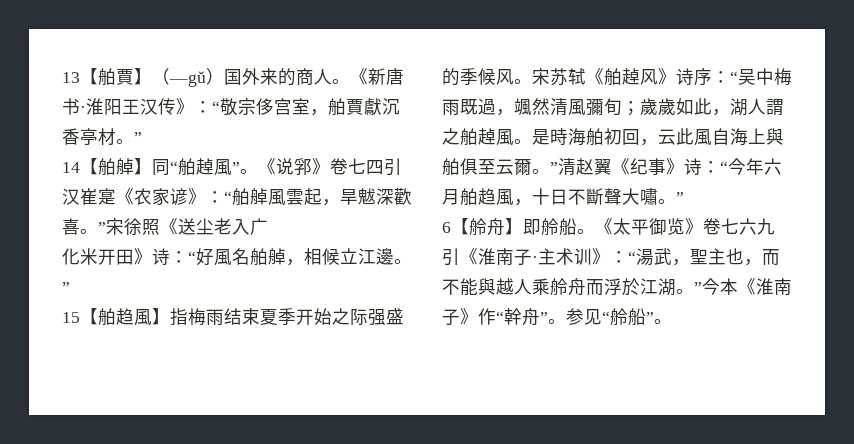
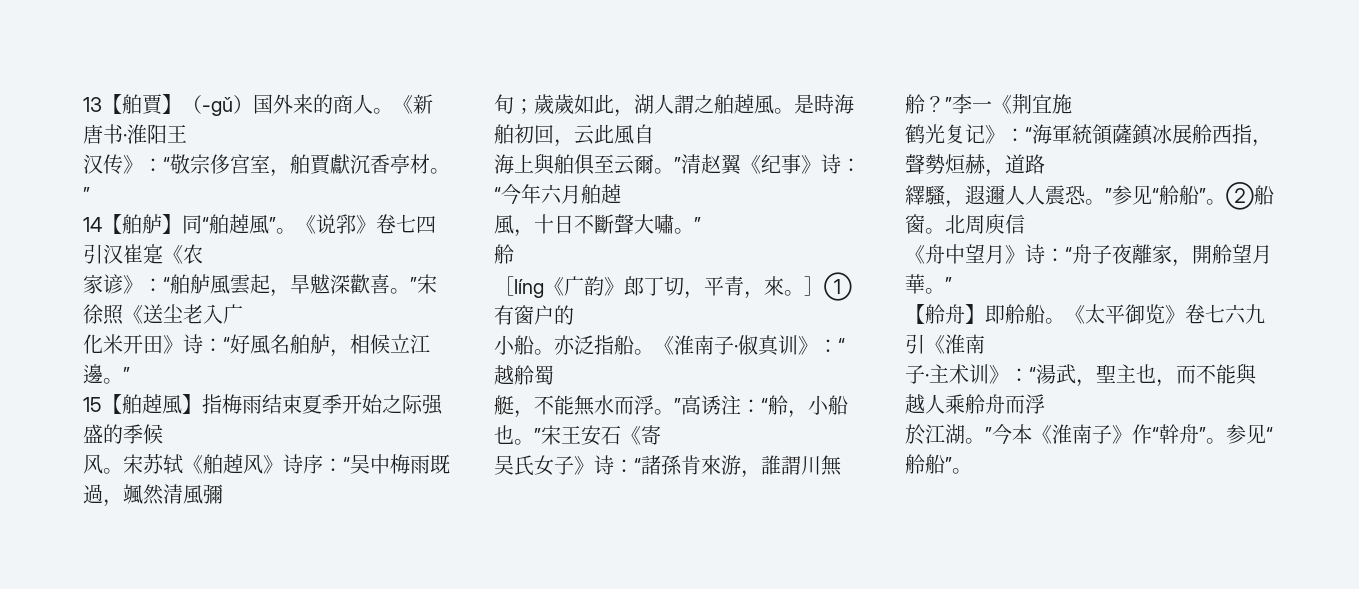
- 13【舶賈】（—gǔ）国外来的商人。
+ 13【舶賈】（-gǔ）国外来的商人。
- 《新唐书·淮阳王汉传》：“敬宗侈宫室，舶賈獻沉香亭材。”
+ 《新唐书·淮阳王
+ 汉传》：“敬宗侈宫室，舶賈獻沉香亭材。”
- 14【舶䑲】同“舶趠風”。
+ 14【舶舻】同“舶趠風”。
- 《说郛》卷七四引汉崔寔《农家谚》：“舶䑲風雲起，旱魃深歡喜。”宋徐照《送尘老入广
+ 《说郛》卷七四引汉崔寔《农
+ 家谚》：“舶舻風雲起，旱魃深歡喜。”宋徐照《送尘老入广
- 化米开田》诗：“好風名舶䑲，相候立江邊。”
+ 化米开田》诗：“好風名舶舻，相候立江邊。”
- 15【舶趋風】指梅雨结束夏季开始之际强盛的季候风。
+ 15【舶趠風】指梅雨结束夏季开始之际强盛的季候
+ 风。
- 宋苏轼《舶趠风》诗序：“吴中梅雨既過，颯然清風彌旬；歲歲如此，湖人謂之舶趠風。
+ 宋苏轼《舶趠风》诗序：“吴中梅雨既過，颯然清風彌
+ 旬；歲歲如此，湖人謂之舶趠風。
- 是時海舶初回，云此風自海上與舶俱至云爾。”清赵翼《纪事》诗：“今年六月舶趋風，十日不斷聲大嘯。”
- 6【舲舟】即舲船。
+ 是時海舶初回，云此風自
+ 海上與舶俱至云爾。”清赵翼《纪事》诗：“今年六月舶趠
+ 風，十日不斷聲大嘯。”
+ 舲
+ ［líng《广韵》郎丁切，平青，來。］①有窗户的
+ 小船。亦泛指船。《淮南子·俶真训》：“越舲蜀
+ 艇，不能無水而浮。”高诱注：“舲，小船也。”宋王安石《寄
+ 吴氏女子》诗：“諸孫肯來游，誰謂川無舲？”李一《荆宜施
+ 鹤光复记》：“海軍統領薩鎮冰展舲西指，聲勢烜赫，道路
+ 繹騷，遐邇人人震恐。”参见“舲船”。②船窗。北周庾信
+ 《舟中望月》诗：“舟子夜離家，開舲望月華。”
+ 【舲舟】即舲船。
- 《太平御览》卷七六九引《淮南子·主术训》：“湯武，聖主也，而不能與越人乘舲舟而浮於江湖。”今本《淮南子》作“幹舟”。
+ 《太平御览》卷七六九引《淮南
+ 子·主术训》：“湯武，聖主也，而不能與越人乘舲舟而浮
+ 於江湖。”今本《淮南子》作“幹舟”。

